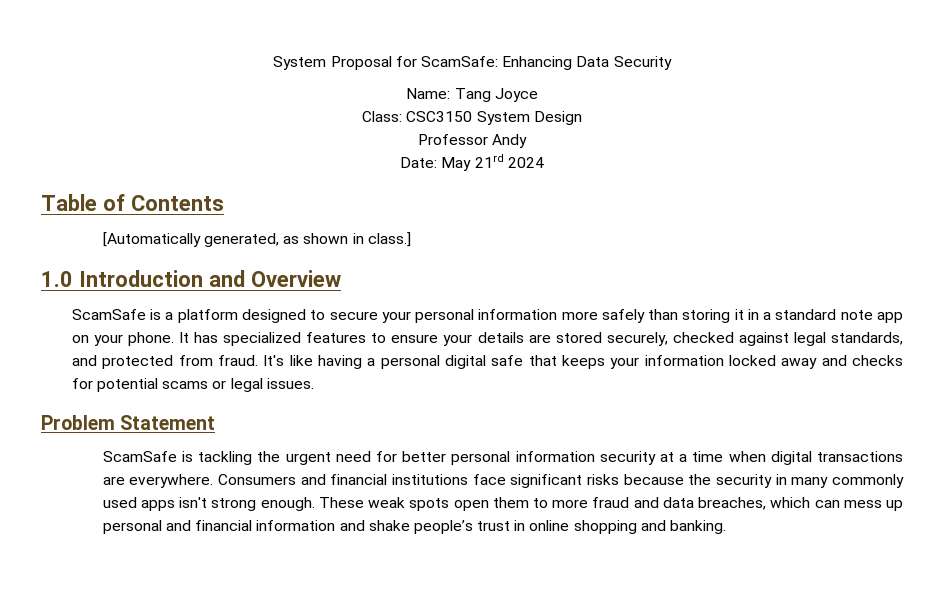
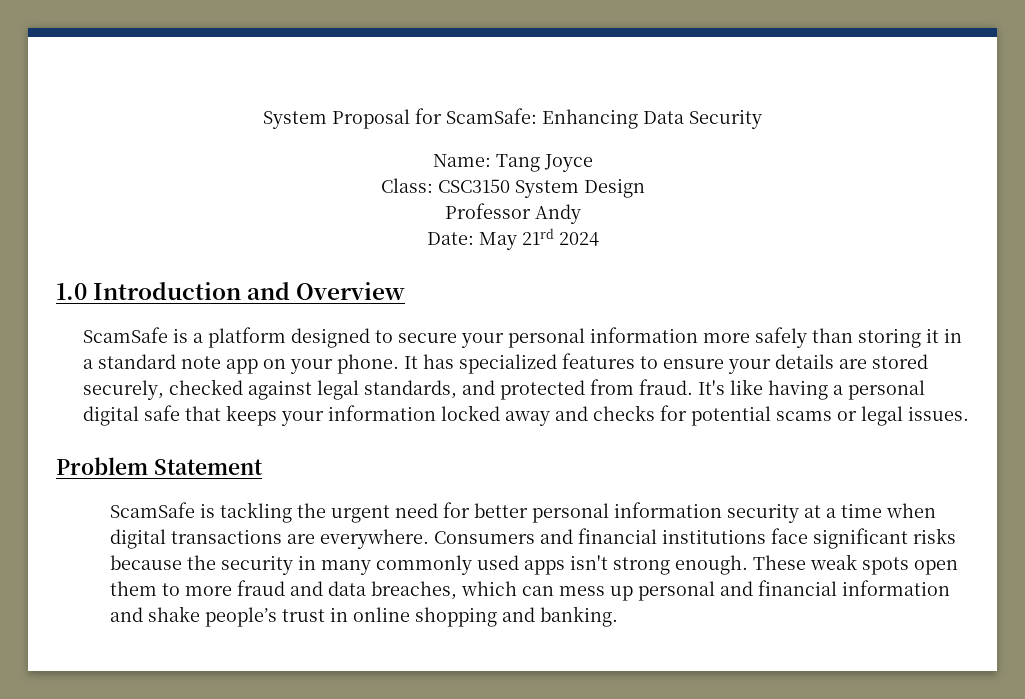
- Table of Contents
- [Automatically generated, as shown in class.]

